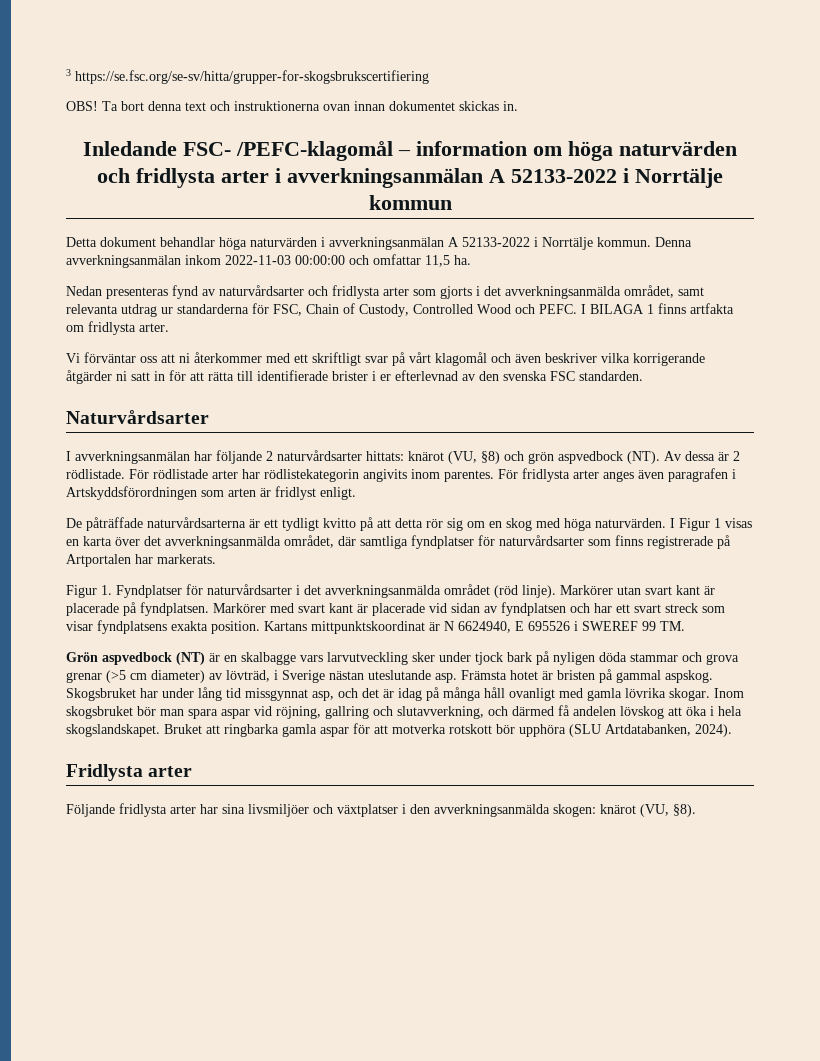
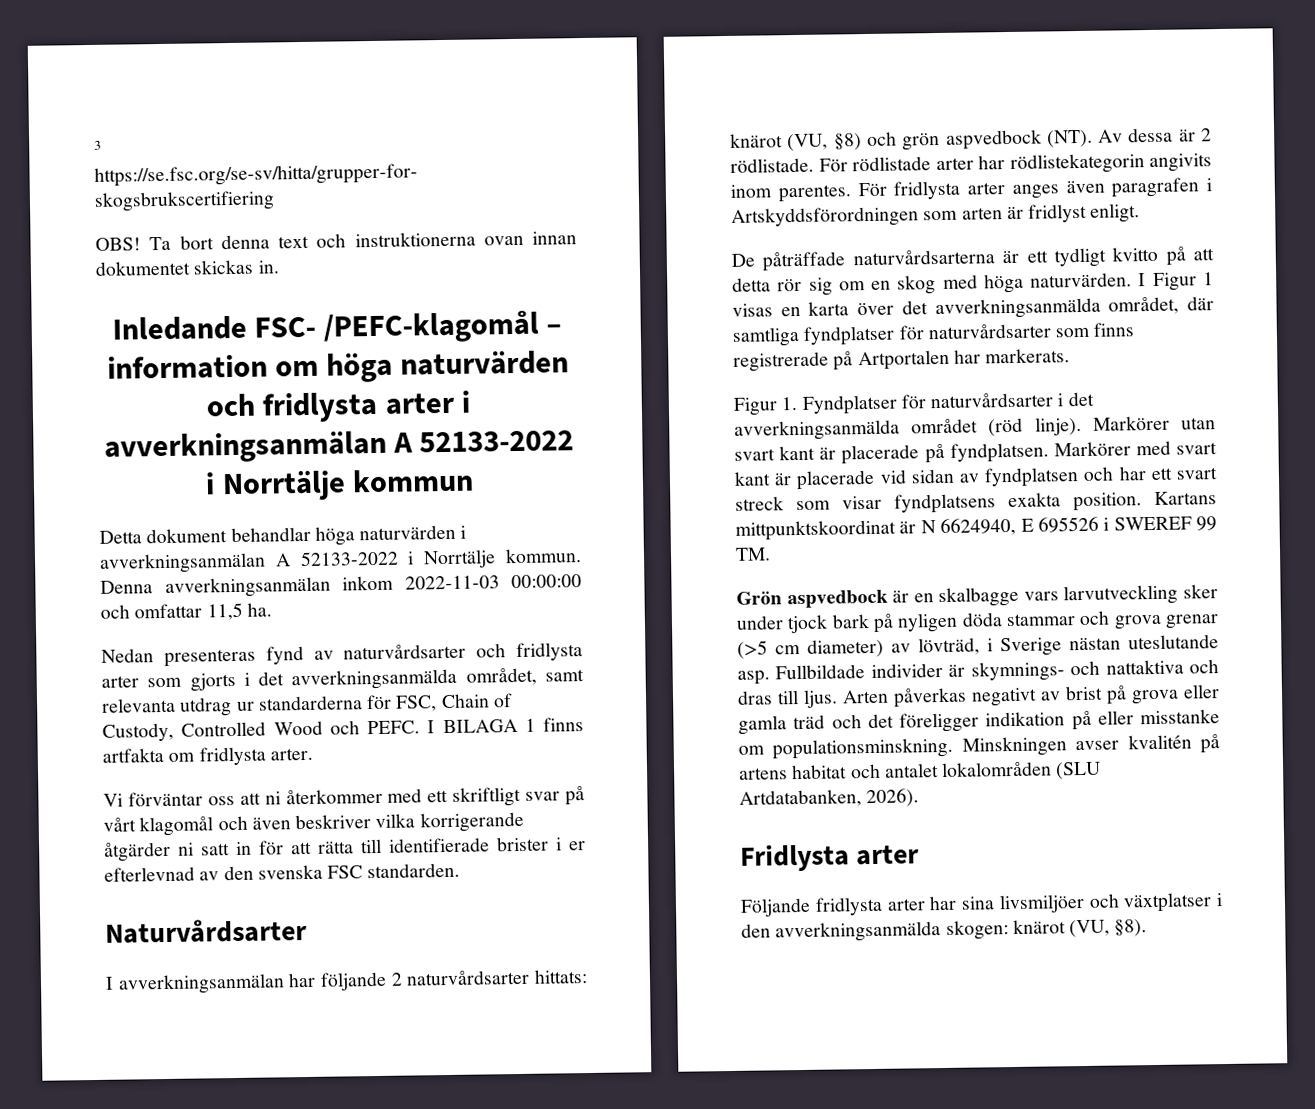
- Grön aspvedbock (NT) är en skalbagge vars larvutveckling sker under tjock bark på nyligen döda stammar och grova grenar (>5 cm diameter) av lövträd, i Sverige nästan uteslutande asp.
+ Grön aspvedbock är en skalbagge vars larvutveckling sker under tjock bark på nyligen döda stammar och grova grenar (>5 cm diameter) av lövträd, i Sverige nästan uteslutande asp.
- Främsta hotet är bristen på gammal aspskog. Skogsbruket har under lång tid missgynnat asp, och det är idag på många håll ovanligt med gamla lövrika skogar. Inom skogsbruket bör man spara aspar vid röjning, gallring och slutavverkning, och därmed få andelen lövskog att öka i hela skogslandskapet. Bruket att ringbarka gamla aspar för att motverka rotskott bör upphöra (SLU Artdatabanken, 2024).
+ Fullbildade individer är skymnings- och nattaktiva och dras till ljus. Arten påverkas negativt av brist på grova eller gamla träd och det föreligger indikation på eller misstanke om populationsminskning. Minskningen avser kvalitén på artens habitat och antalet lokalområden (SLU Artdatabanken, 2026).

